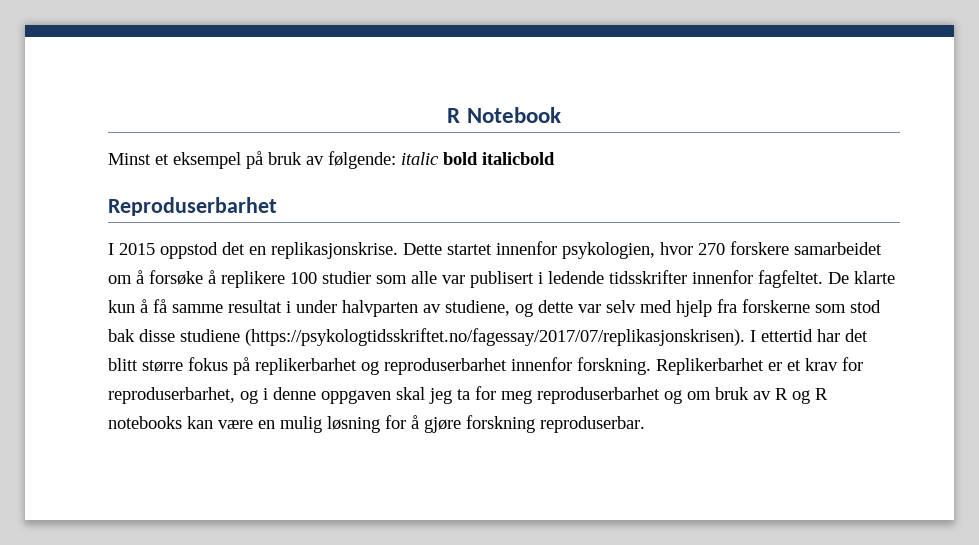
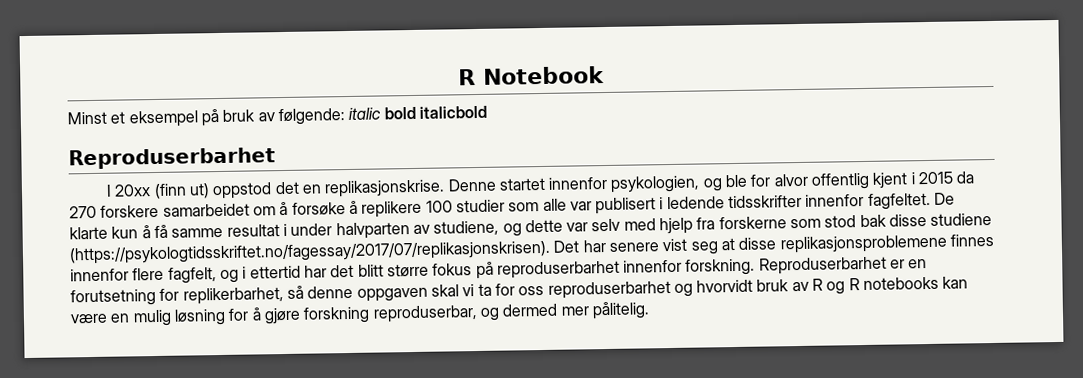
- I 2015 oppstod det en replikasjonskrise.
+ I 20xx (finn ut) oppstod det en replikasjonskrise.
- Dette startet innenfor psykologien, hvor 270 forskere samarbeidet om å forsøke å replikere 100 studier som alle var publisert i ledende tidsskrifter innenfor fagfeltet.
+ Denne startet innenfor psykologien, og ble for alvor offentlig kjent i 2015 da 270 forskere samarbeidet om å forsøke å replikere 100 studier som alle var publisert i ledende tidsskrifter innenfor fagfeltet.
- De klarte kun å få samme resultat i under halvparten av studiene, og dette var selv med hjelp fra forskerne som stod bak disse studiene (https://psykologtidsskriftet.no/fagessay/2017/07/replikasjonskrisen). I ettertid har det blitt større fokus på replikerbarhet og reproduserbarhet innenfor forskning.
+ De klarte kun å få samme resultat i under halvparten av studiene, og dette var selv med hjelp fra forskerne som stod bak disse studiene (https://psykologtidsskriftet.no/fagessay/2017/07/replikasjonskrisen). Det har senere vist seg at disse replikasjonsproblemene finnes innenfor flere fagfelt, og i ettertid har det blitt større fokus på reproduserbarhet innenfor forskning.
- Replikerbarhet er et krav for reproduserbarhet, og i denne oppgaven skal jeg ta for meg reproduserbarhet og om bruk av R og R notebooks kan være en mulig løsning for å gjøre forskning reproduserbar.
+ Reproduserbarhet er en forutsetning for replikerbarhet, så denne oppgaven skal vi ta for oss reproduserbarhet og hvorvidt bruk av R og R notebooks kan være en mulig løsning for å gjøre forskning reproduserbar, og dermed mer pålitelig.

